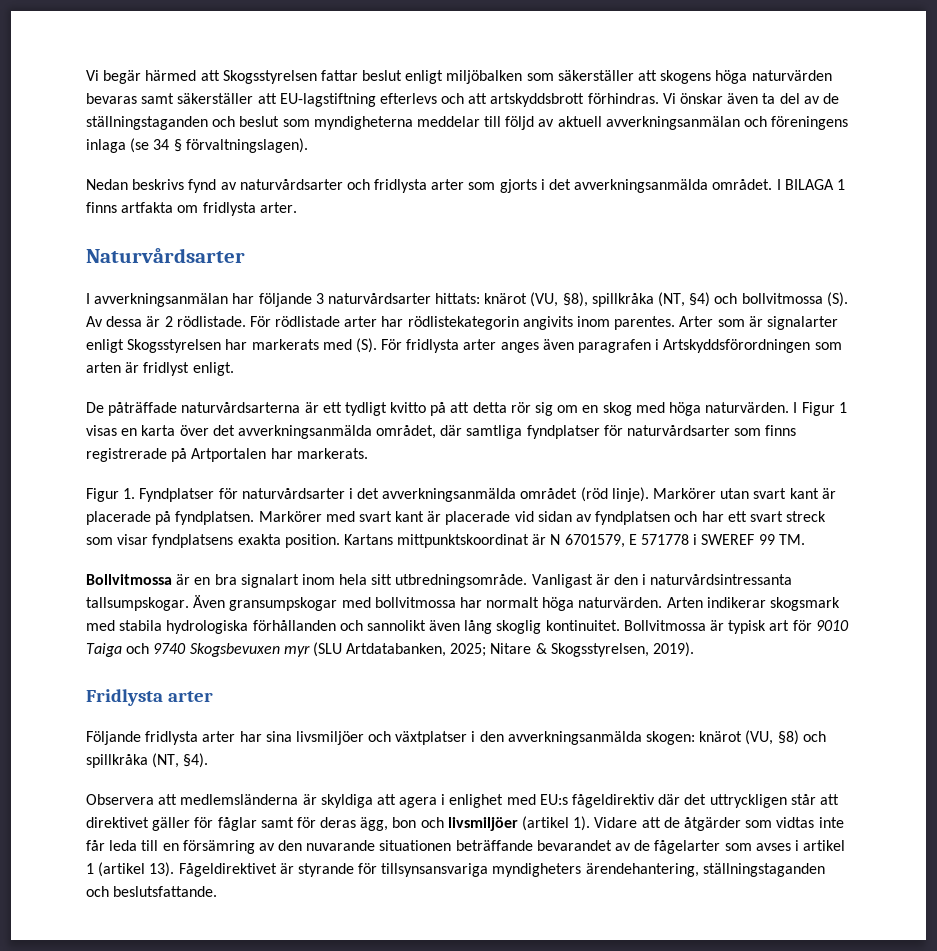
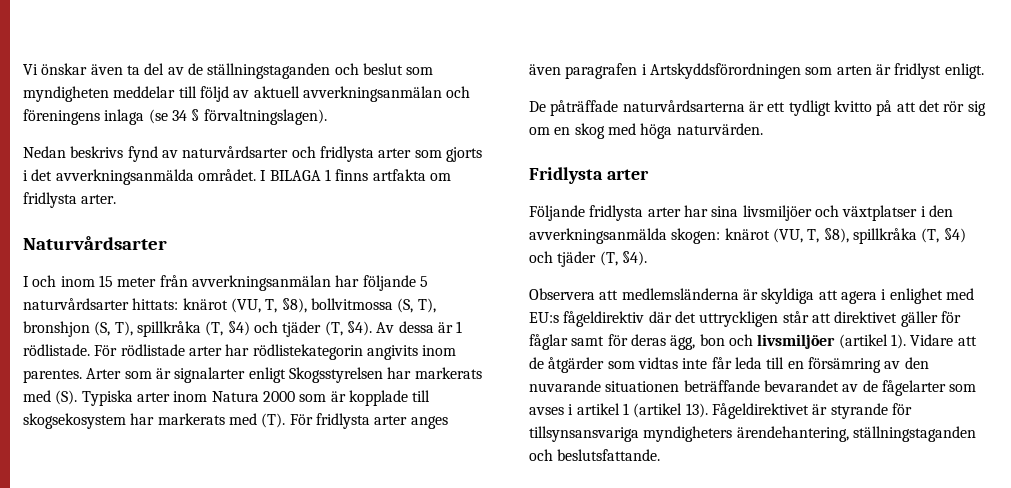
- Vi begär härmed att Skogsstyrelsen fattar beslut enligt miljöbalken som säkerställer att skogens höga naturvärden bevaras samt säkerställer att EU-lagstiftning efterlevs och att artskyddsbrott förhindras. Vi önskar även ta del av de ställningstaganden och beslut som myndigheterna meddelar till följd av aktuell avverkningsanmälan och föreningens inlaga (se 34 § förvaltningslagen).
+ Vi önskar även ta del av de ställningstaganden och beslut som myndigheten meddelar till följd av aktuell avverkningsanmälan och föreningens inlaga (se 34 § förvaltningslagen).
- I avverkningsanmälan har följande 3 naturvårdsarter hittats: knärot (VU, §8), spillkråka (NT, §4) och bollvitmossa (S). Av dessa är 2 rödlistade.
+ I och inom 15 meter från avverkningsanmälan har följande 5 naturvårdsarter hittats: knärot (VU, T, §8), bollvitmossa (S, T), bronshjon (S, T), spillkråka (T, §4) och tjäder (T, §4). Av dessa är 1 rödlistade.
- Arter som är signalarter enligt Skogsstyrelsen har markerats med (S). För fridlysta arter anges även paragrafen i Artskyddsförordningen som arten är fridlyst enligt.
+ Arter som är signalarter enligt Skogsstyrelsen har markerats med (S). Typiska arter inom Natura 2000 som är kopplade till skogsekosystem har markerats med (T). För fridlysta arter anges även paragrafen i Artskyddsförordningen som arten är fridlyst enligt.
- De påträffade naturvårdsarterna är ett tydligt kvitto på att detta rör sig om en skog med höga naturvärden. I Figur 1 visas en karta över det avverkningsanmälda området, där samtliga fyndplatser för naturvårdsarter som finns registrerade på Artportalen har markerats.
- Figur 1. Fyndplatser för naturvårdsarter i det avverkningsanmälda området (röd linje). Markörer utan svart kant är placerade på fyndplatsen. Markörer med svart kant är placerade vid sidan av fyndplatsen och har ett svart streck som visar fyndplatsens exakta position. Kartans mittpunktskoordinat är N 6701579, E 571778 i SWEREF 99 TM.
- Bollvitmossa är en bra signalart inom hela sitt utbredningsområde. Vanligast är den i naturvårdsintressanta tallsumpskogar. Även gransumpskogar med bollvitmossa har normalt höga naturvärden. Arten indikerar skogsmark med stabila hydrologiska förhållanden och sannolikt även lång skoglig kontinuitet. Bollvitmossa är typisk art för 9010 Taiga och 9740 Skogsbevuxen myr (SLU Artdatabanken, 2025; Nitare & Skogsstyrelsen, 2019).
+ De påträffade naturvårdsarterna är ett tydligt kvitto på att det rör sig om en skog med höga naturvärden.
- Följande fridlysta arter har sina livsmiljöer och växtplatser i den avverkningsanmälda skogen: knärot (VU, §8) och spillkråka (NT, §4).
+ Följande fridlysta arter har sina livsmiljöer och växtplatser i den avverkningsanmälda skogen: knärot (VU, T, §8), spillkråka (T, §4) och tjäder (T, §4).

